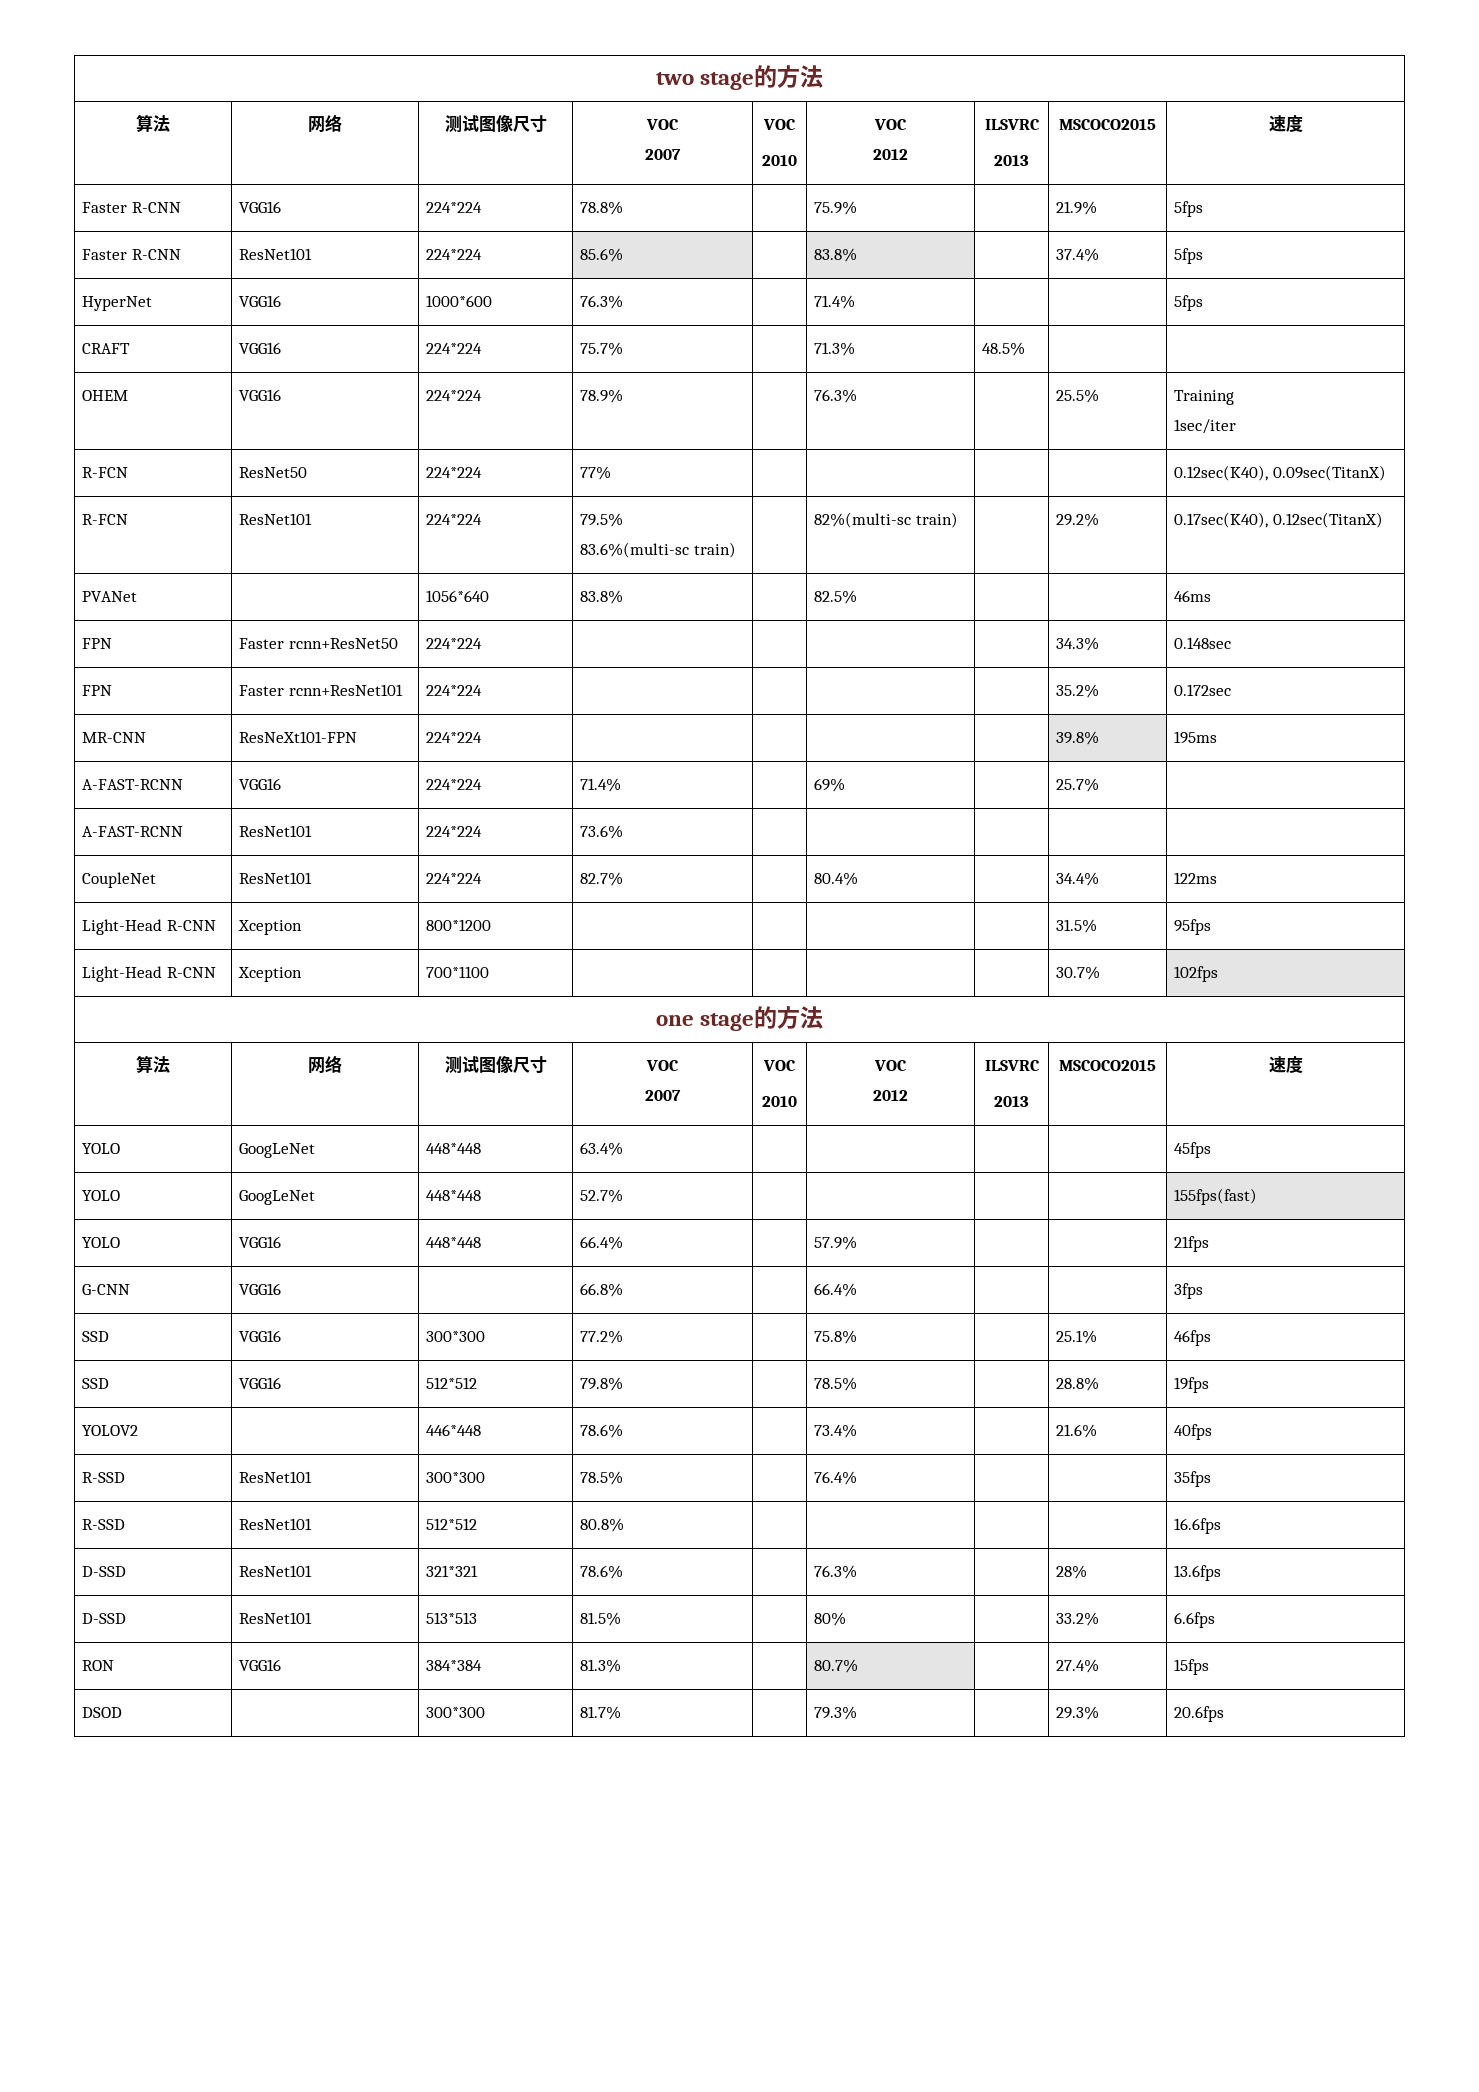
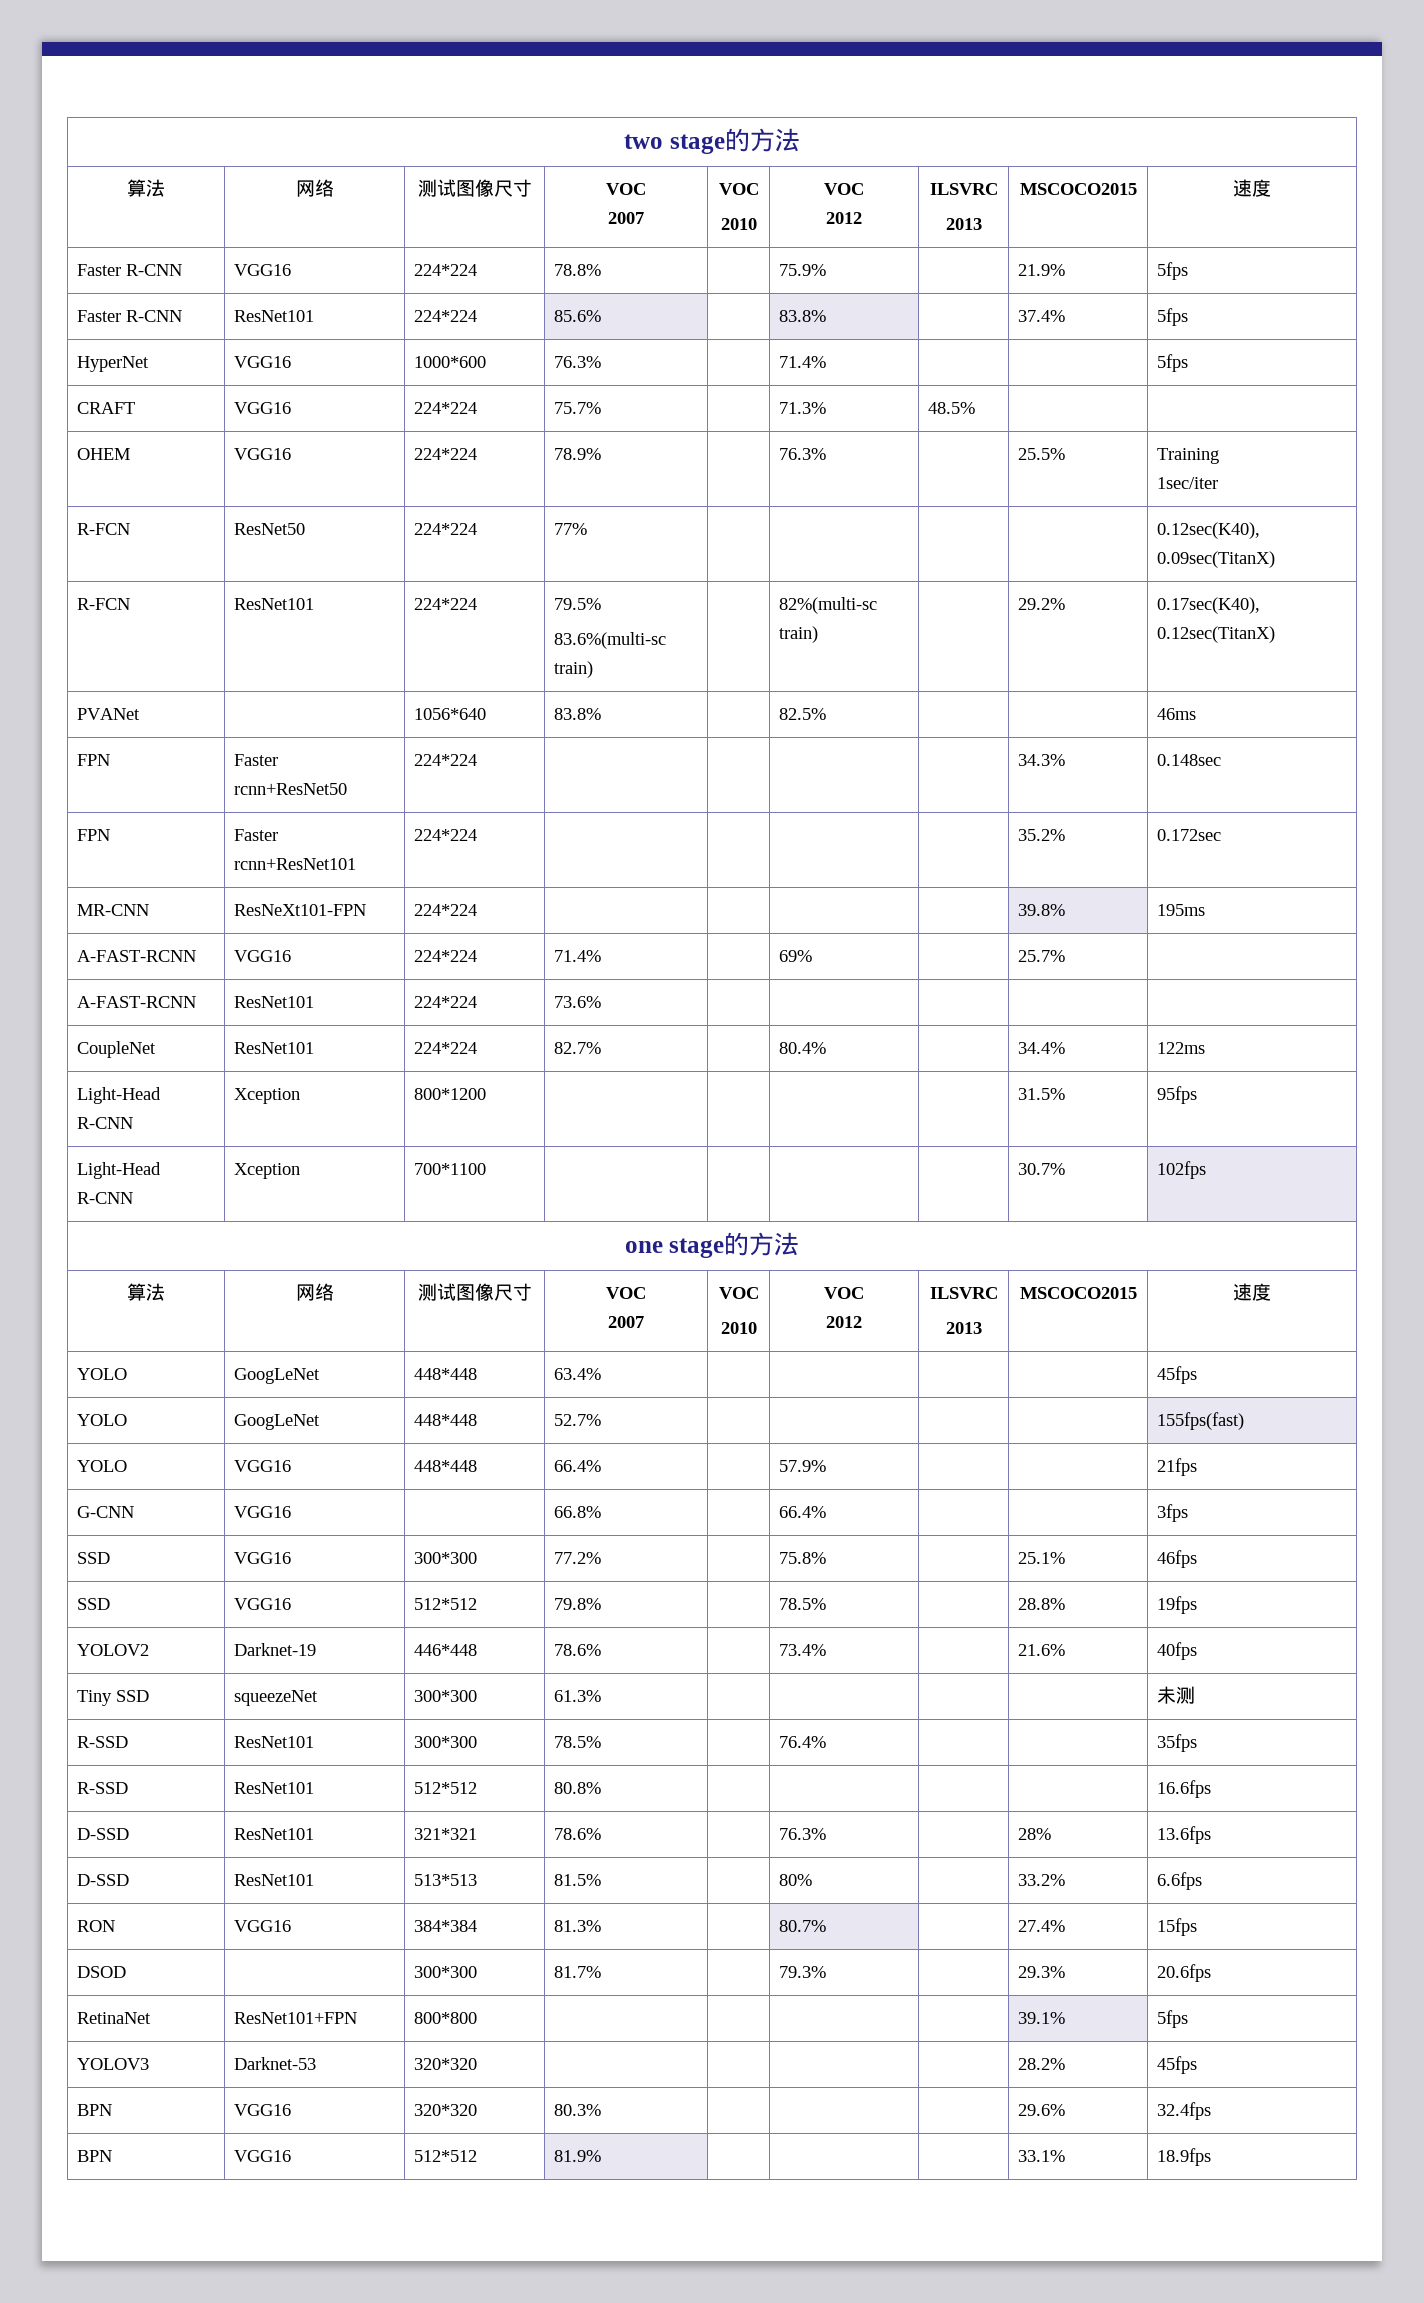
- YOLOV2 | | 446*448 | 78.6% | | 73.4% | | 21.6% | 40fps
+ YOLOV2 | Darknet-19 | 446*448 | 78.6% | | 73.4% | | 21.6% | 40fps
+ Tiny SSD | squeezeNet | 300*300 | 61.3% | | | | | 未测
+ RetinaNet | ResNet101+FPN | 800*800 | | | | | 39.1% | 5fps
+ YOLOV3 | Darknet-53 | 320*320 | | | | | 28.2% | 45fps
+ BPN | VGG16 | 320*320 | 80.3% | | | | 29.6% | 32.4fps
+ BPN | VGG16 | 512*512 | 81.9% | | | | 33.1% | 18.9fps

